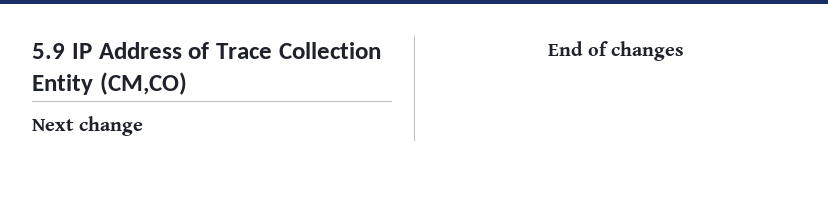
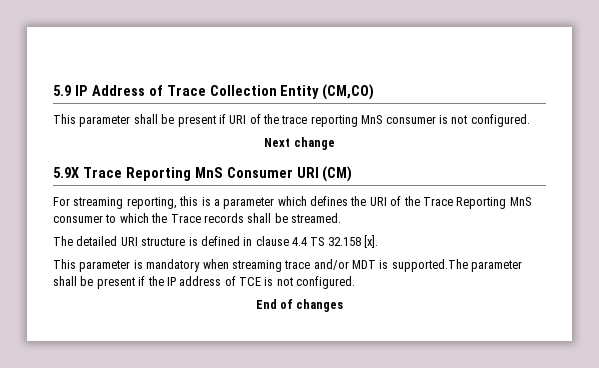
+ This parameter shall be present if URI of the trace reporting MnS consumer is not configured.
  Next change
+ 5.9X Trace Reporting MnS Consumer URI (CM)
+ For streaming reporting, this is a parameter which defines the URI of the Trace Reporting MnS consumer to which the Trace records shall be streamed.
+ The detailed URI structure is defined in clause 4.4 TS 32.158 [x].
+ This parameter is mandatory when streaming trace and/or MDT is supported.The parameter shall be present if the IP address of TCE is not configured.

